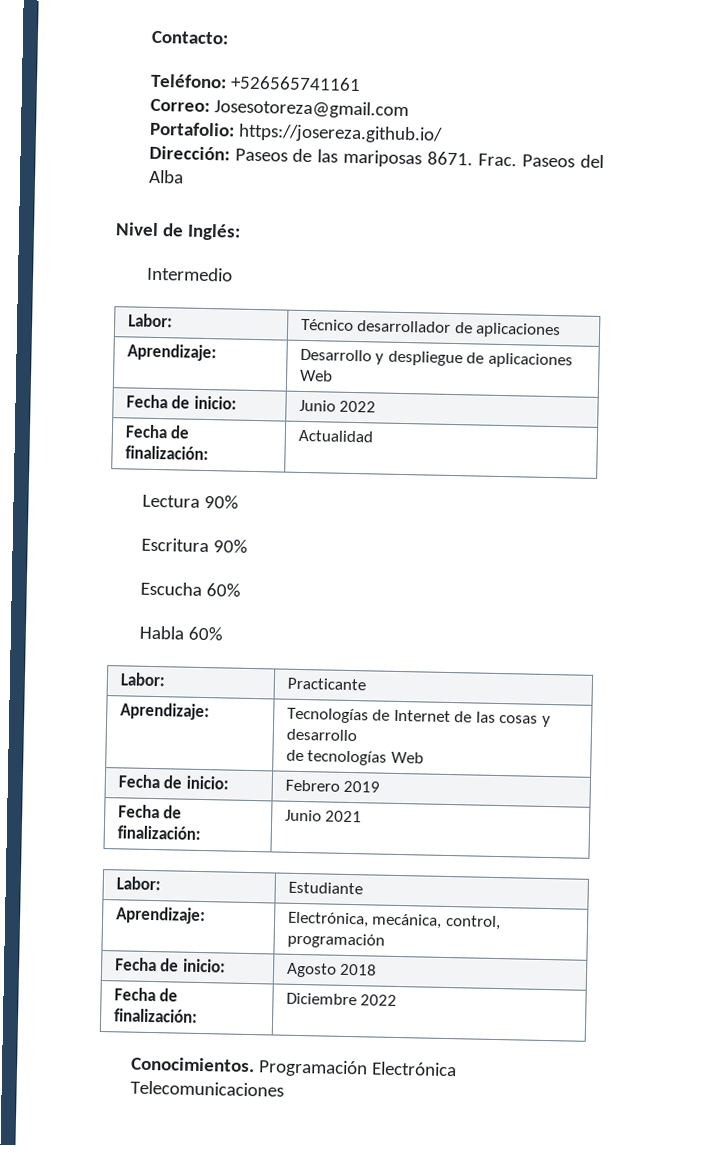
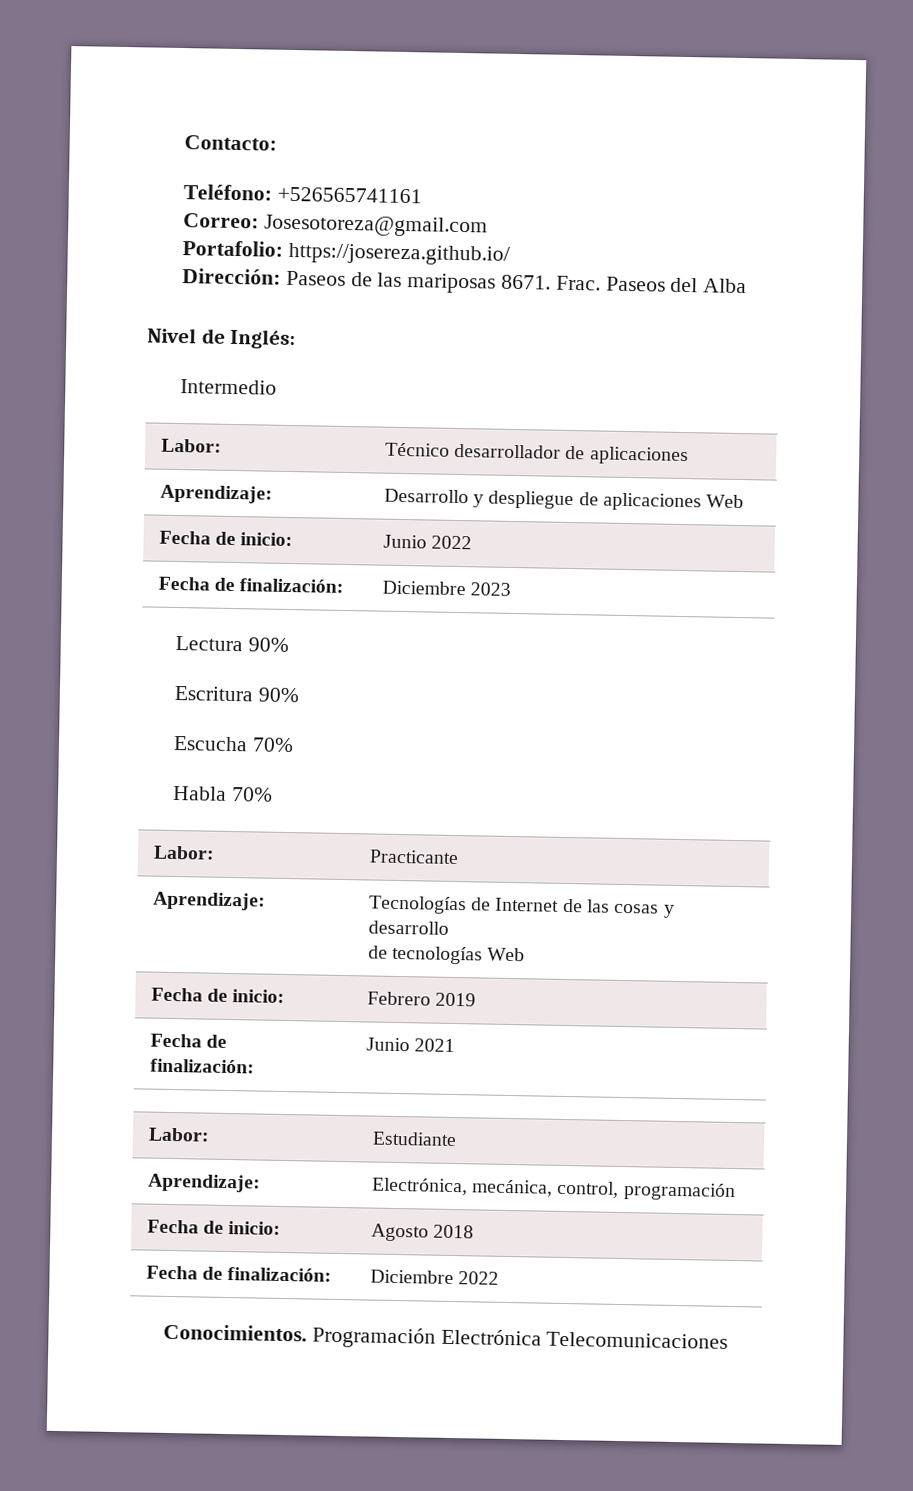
- Fecha de finalización: | Actualidad
+ Fecha de finalización: | Diciembre 2023
- Escucha 60%
+ Escucha 70%
- Habla 60%
+ Habla 70%

